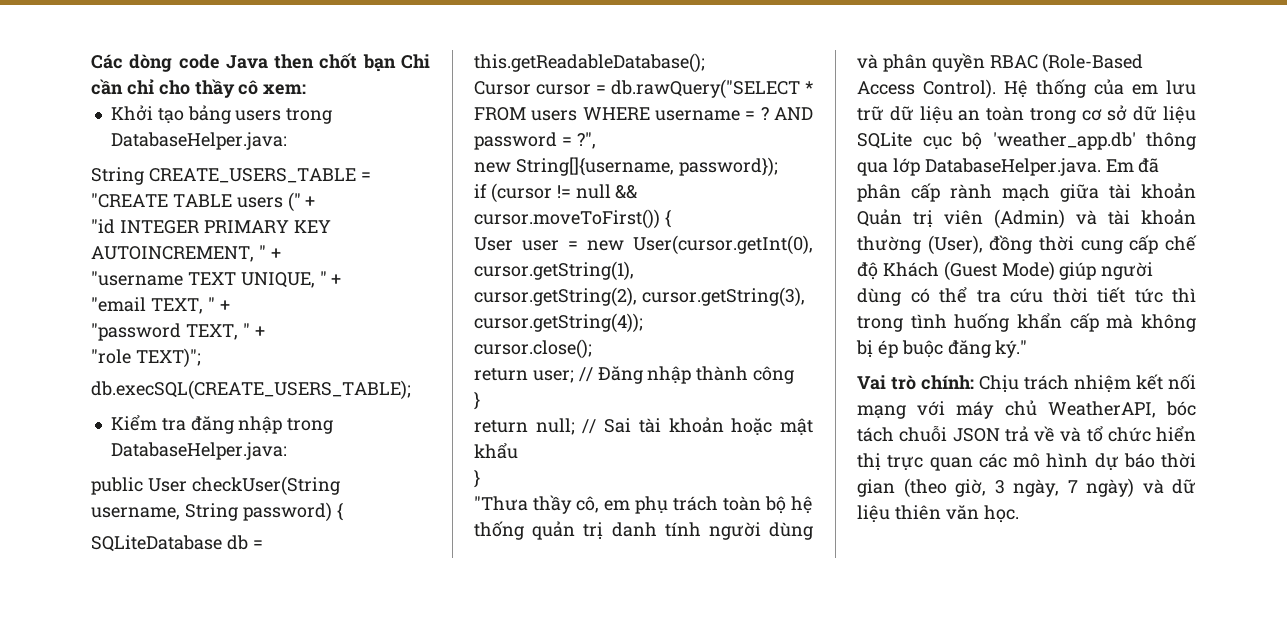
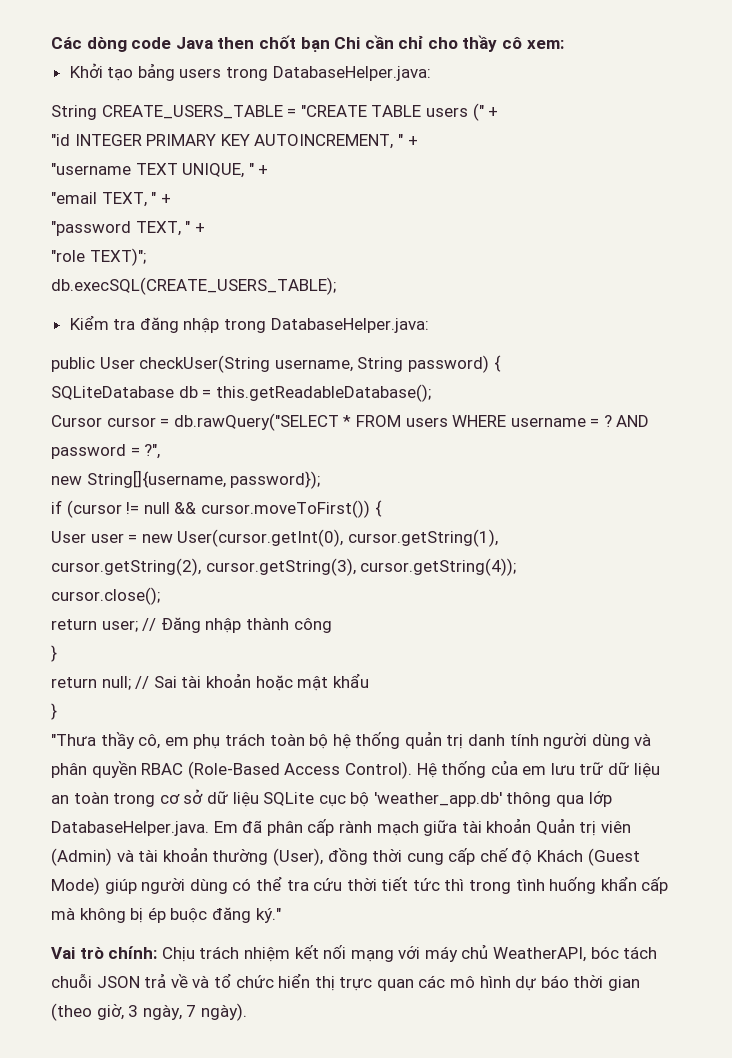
- Vai trò chính: Chịu trách nhiệm kết nối mạng với máy chủ WeatherAPI, bóc tách chuỗi JSON trả về và tổ chức hiển thị trực quan các mô hình dự báo thời gian (theo giờ, 3 ngày, 7 ngày) và dữ liệu thiên văn học.
+ Vai trò chính: Chịu trách nhiệm kết nối mạng với máy chủ WeatherAPI, bóc tách chuỗi JSON trả về và tổ chức hiển thị trực quan các mô hình dự báo thời gian (theo giờ, 3 ngày, 7 ngày).

